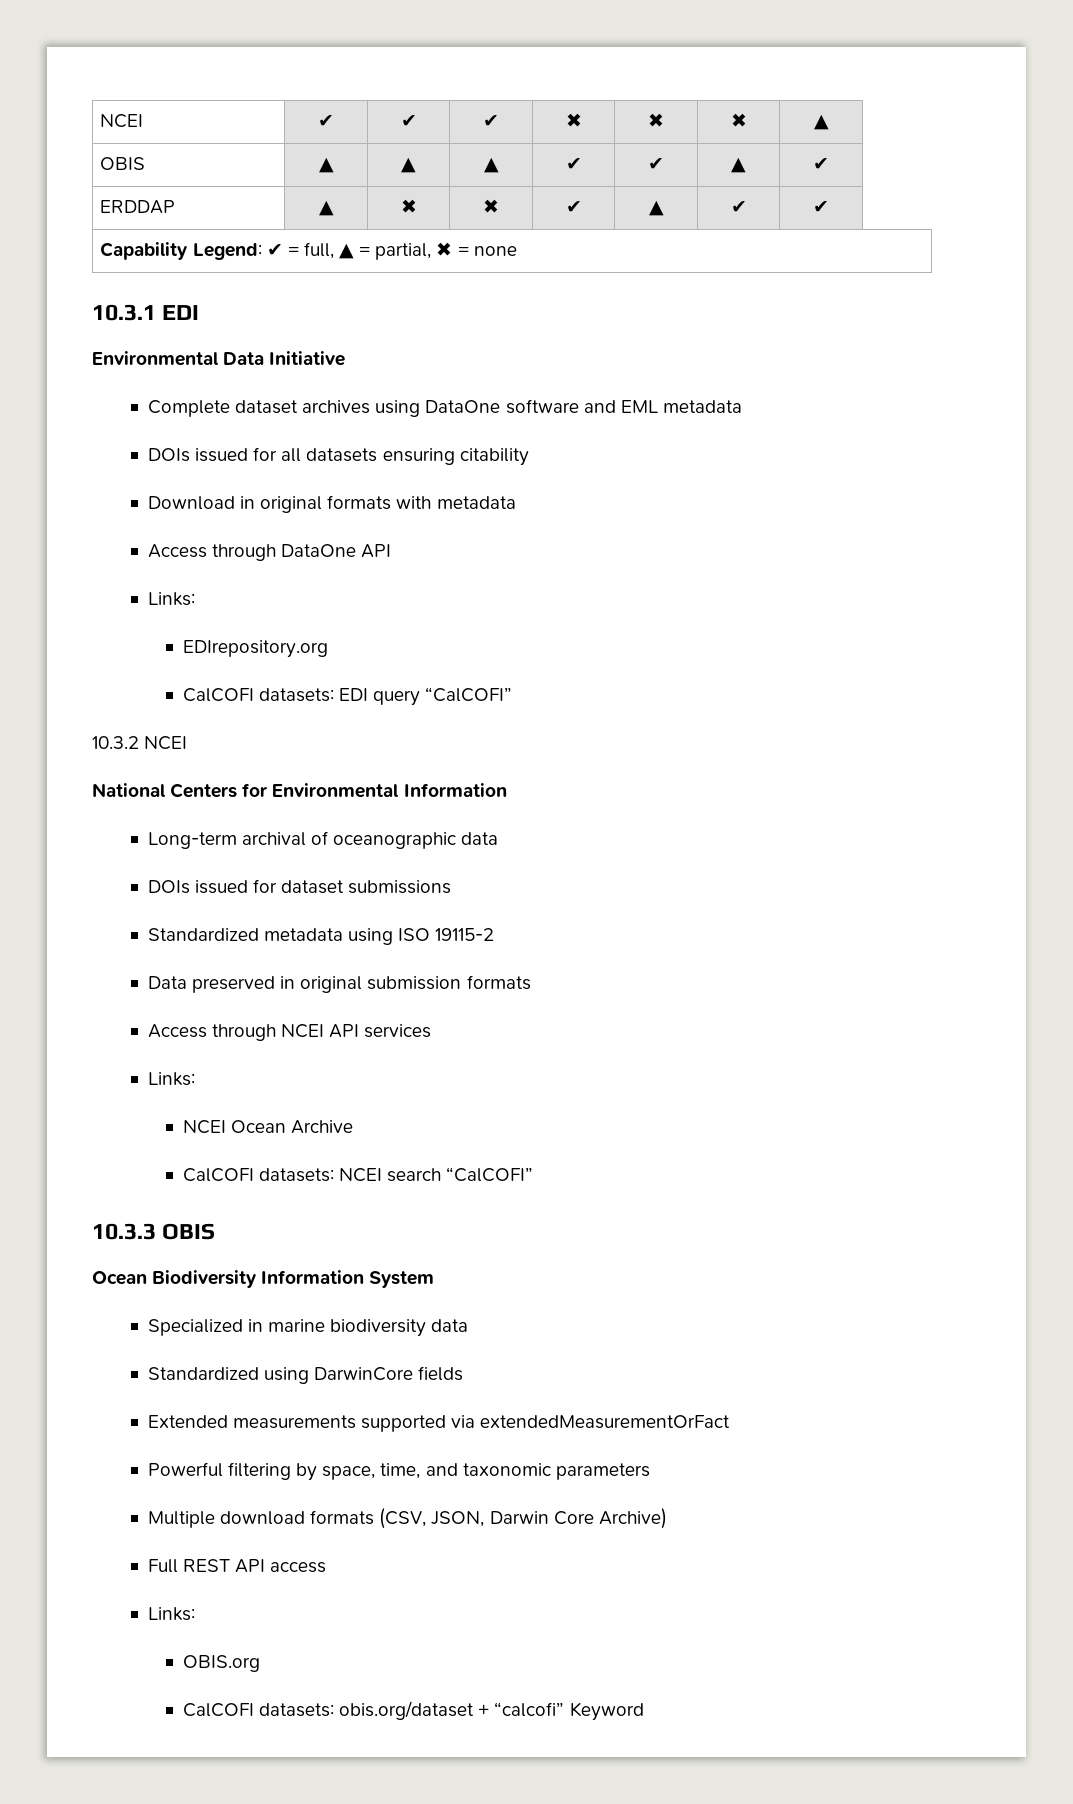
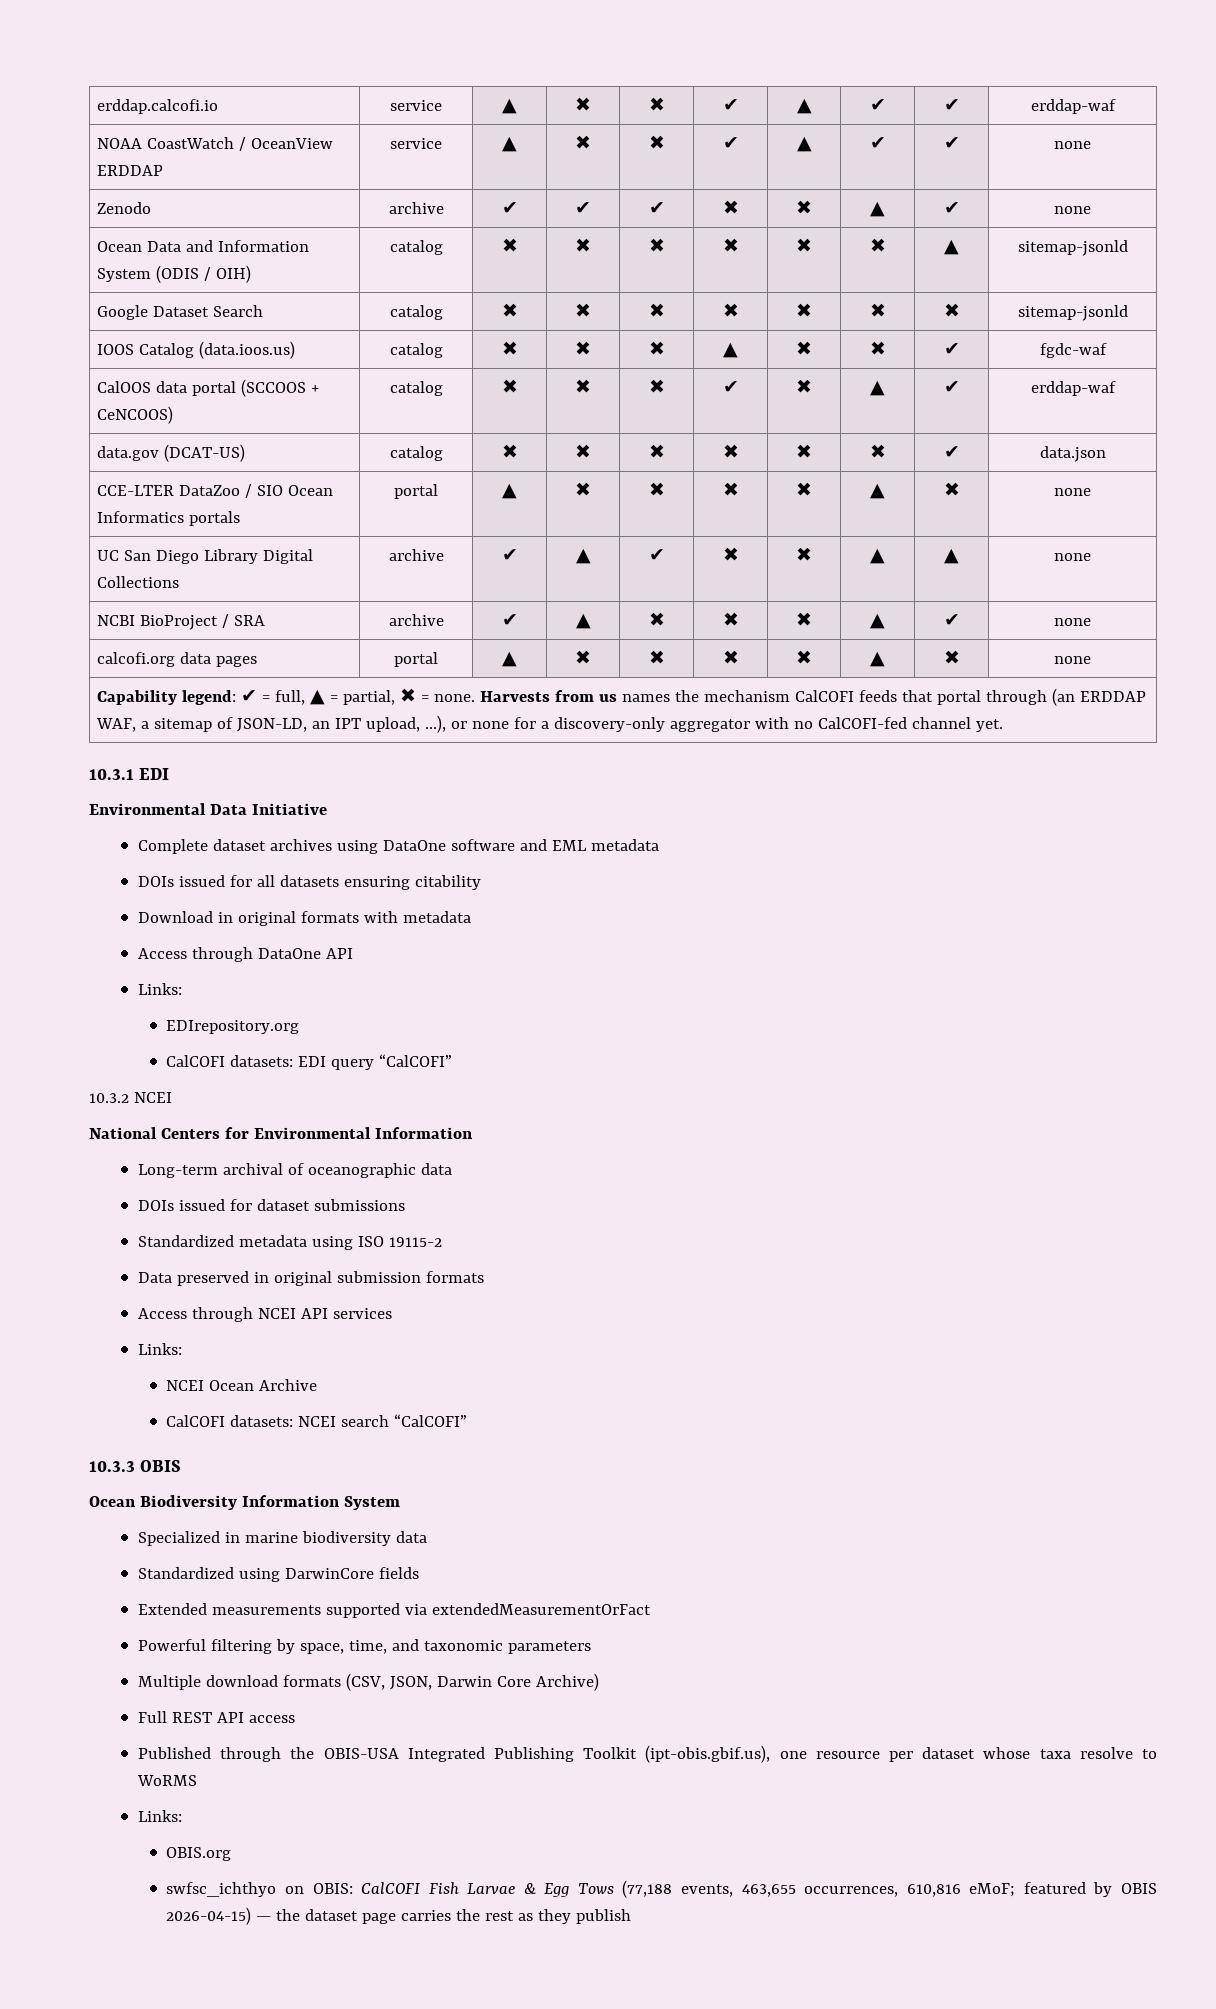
- NCEI | ✔ | ✔ | ✔ | ✖ | ✖ | ✖ | ▲
- OBIS | ▲ | ▲ | ▲ | ✔ | ✔ | ▲ | ✔
- ERDDAP | ▲ | ✖ | ✖ | ✔ | ▲ | ✔ | ✔
+ erddap.calcofi.io | service | ▲ | ✖ | ✖ | ✔ | ▲ | ✔ | ✔ | erddap-waf
+ NOAA CoastWatch / OceanView ERDDAP | service | ▲ | ✖ | ✖ | ✔ | ▲ | ✔ | ✔ | none
+ Zenodo | archive | ✔ | ✔ | ✔ | ✖ | ✖ | ▲ | ✔ | none
+ Ocean Data and Information System (ODIS / OIH) | catalog | ✖ | ✖ | ✖ | ✖ | ✖ | ✖ | ▲ | sitemap-jsonld
+ Google Dataset Search | catalog | ✖ | ✖ | ✖ | ✖ | ✖ | ✖ | ✖ | sitemap-jsonld
+ IOOS Catalog (data.ioos.us) | catalog | ✖ | ✖ | ✖ | ▲ | ✖ | ✖ | ✔ | fgdc-waf
+ CalOOS data portal (SCCOOS + CeNCOOS) | catalog | ✖ | ✖ | ✖ | ✔ | ✖ | ▲ | ✔ | erddap-waf
+ data.gov (DCAT-US) | catalog | ✖ | ✖ | ✖ | ✖ | ✖ | ✖ | ✔ | data.json
+ CCE-LTER DataZoo / SIO Ocean Informatics portals | portal | ▲ | ✖ | ✖ | ✖ | ✖ | ▲ | ✖ | none
+ UC San Diego Library Digital Collections | archive | ✔ | ▲ | ✔ | ✖ | ✖ | ▲ | ▲ | none
+ NCBI BioProject / SRA | archive | ✔ | ▲ | ✖ | ✖ | ✖ | ▲ | ✔ | none
+ calcofi.org data pages | portal | ▲ | ✖ | ✖ | ✖ | ✖ | ▲ | ✖ | none
- Capability Legend: ✔ = full, ▲ = partial, ✖ = none
+ Capability legend: ✔ = full, ▲ = partial, ✖ = none. Harvests from us names the mechanism CalCOFI feeds that portal through (an ERDDAP WAF, a sitemap of JSON-LD, an IPT upload, …), or none for a discovery-only aggregator with no CalCOFI-fed channel yet.
  Full REST API access
+ Published through the OBIS-USA Integrated Publishing Toolkit (ipt-obis.gbif.us), one resource per dataset whose taxa resolve to WoRMS
  Links:
  OBIS.org
- CalCOFI datasets: obis.org/dataset + “calcofi” Keyword
+ swfsc_ichthyo on OBIS: CalCOFI Fish Larvae & Egg Tows (77,188 events, 463,655 occurrences, 610,816 eMoF; featured by OBIS 2026-04-15) — the dataset page carries the rest as they publish

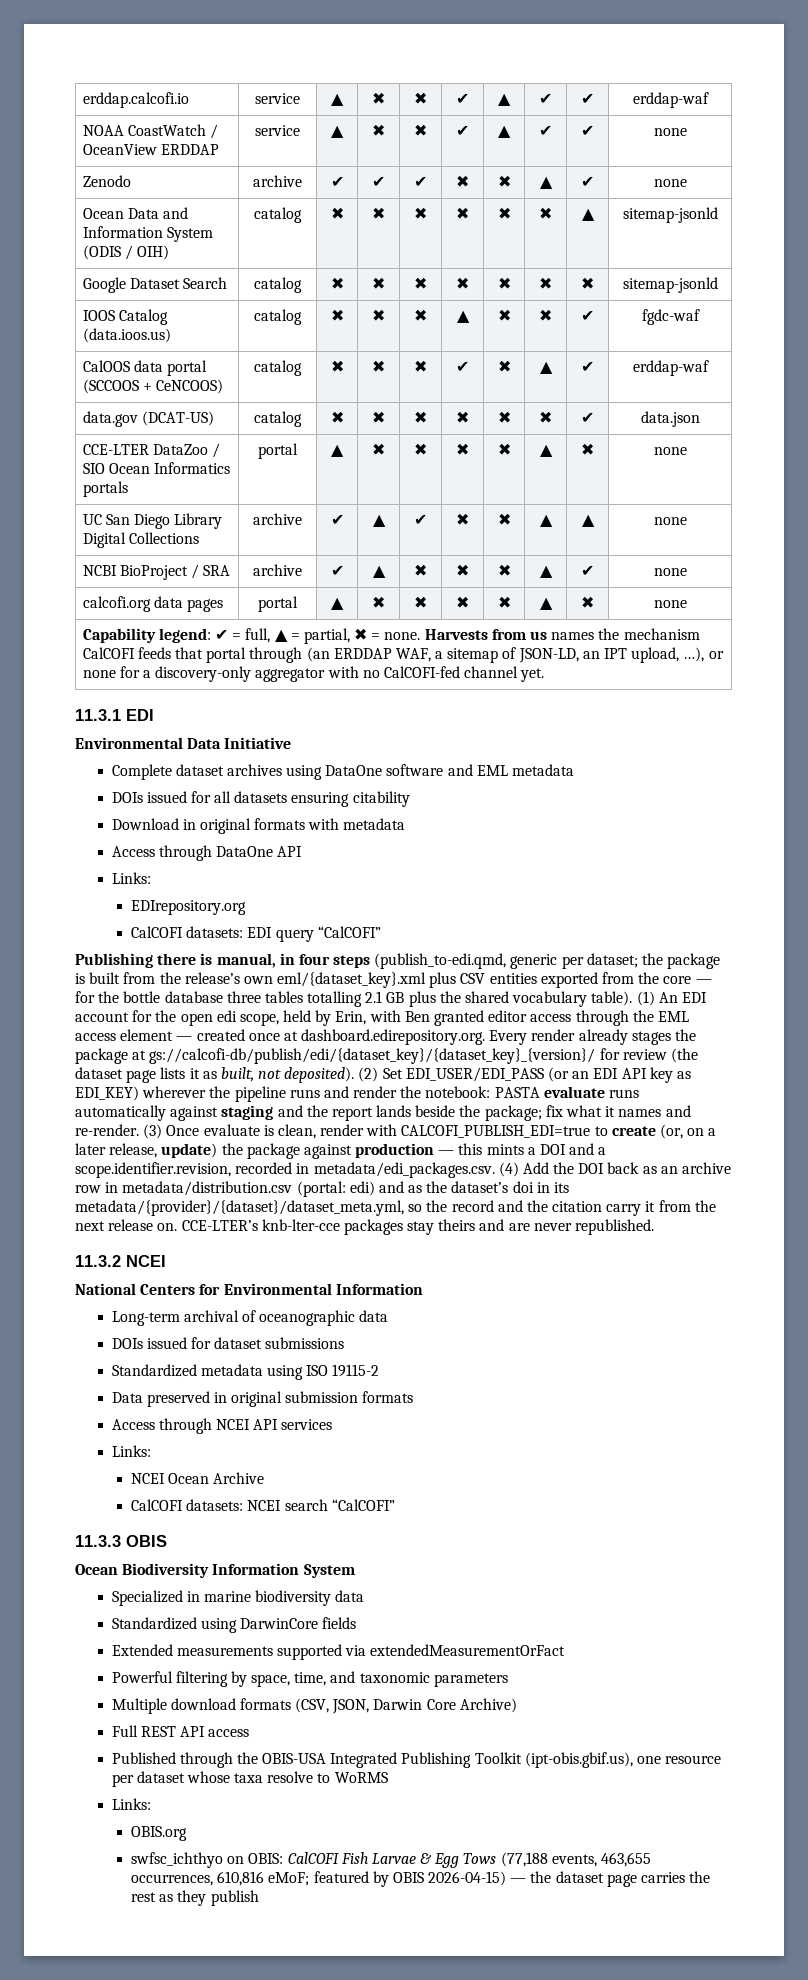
- 10.3.1 EDI
+ 11.3.1 EDI
- 10.3.2 NCEI
+ Publishing there is manual, in four steps (publish_to-edi.qmd, generic per dataset; the package is built from the release’s own eml/{dataset_key}.xml plus CSV entities exported from the core — for the bottle database three tables totalling 2.1 GB plus the shared vocabulary table). (1) An EDI account for the open edi scope, held by Erin, with Ben granted editor access through the EML access element — created once at dashboard.edirepository.org. Every render already stages the package at gs://calcofi-db/publish/edi/{dataset_key}/{dataset_key}_{version}/ for review (the dataset page lists it as built, not deposited). (2) Set EDI_USER/EDI_PASS (or an EDI API key as EDI_KEY) wherever the pipeline runs and render the notebook: PASTA evaluate runs automatically against staging and the report lands beside the package; fix what it names and re-render. (3) Once evaluate is clean, render with CALCOFI_PUBLISH_EDI=true to create (or, on a later release, update) the package against production — this mints a DOI and a scope.identifier.revision, recorded in metadata/edi_packages.csv. (4) Add the DOI back as an archive row in metadata/distribution.csv (portal: edi) and as the dataset’s doi in its metadata/{provider}/{dataset}/dataset_meta.yml, so the record and the citation carry it from the next release on. CCE-LTER’s knb-lter-cce packages stay theirs and are never republished.
+ 11.3.2 NCEI
- 10.3.3 OBIS
+ 11.3.3 OBIS

